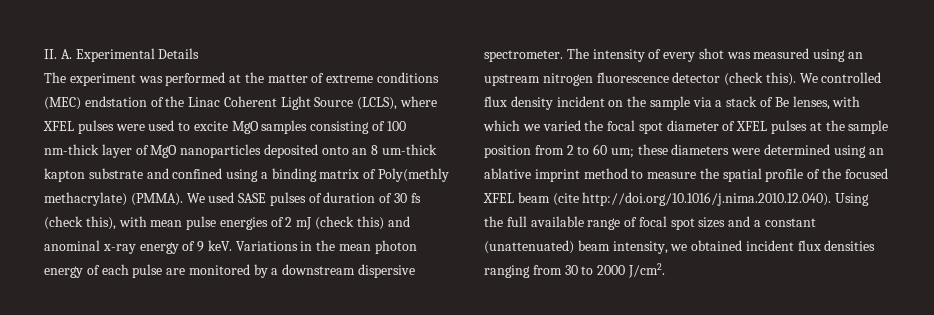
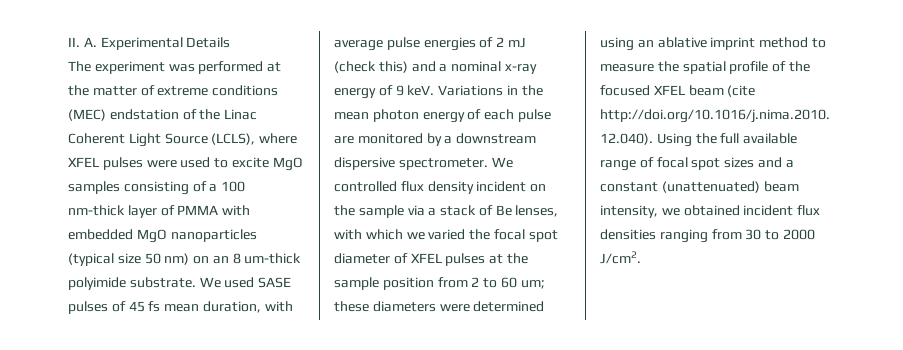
- The experiment was performed at the matter of extreme conditions (MEC) endstation of the Linac Coherent Light Source (LCLS), where XFEL pulses were used to excite MgO samples consisting of 100 nm-thick layer of MgO nanoparticles deposited onto an 8 um-thick kapton substrate and confined using a binding matrix of Poly(methly methacrylate) (PMMA).
+ The experiment was performed at the matter of extreme conditions (MEC) endstation of the Linac Coherent Light Source (LCLS), where XFEL pulses were used to excite MgO samples consisting of a 100 nm-thick layer of PMMA with embedded MgO nanoparticles (typical size 50 nm) on an 8 um-thick polyimide substrate.
- We used SASE pulses of duration of 30 fs (check this), with mean pulse energies of 2 mJ (check this) and anominal x-ray energy of 9 keV.
+ We used SASE pulses of 45 fs mean duration, with average pulse energies of 2 mJ (check this) and a nominal x-ray energy of 9 keV.
- The intensity of every shot was measured using an upstream nitrogen fluorescence detector (check this).

